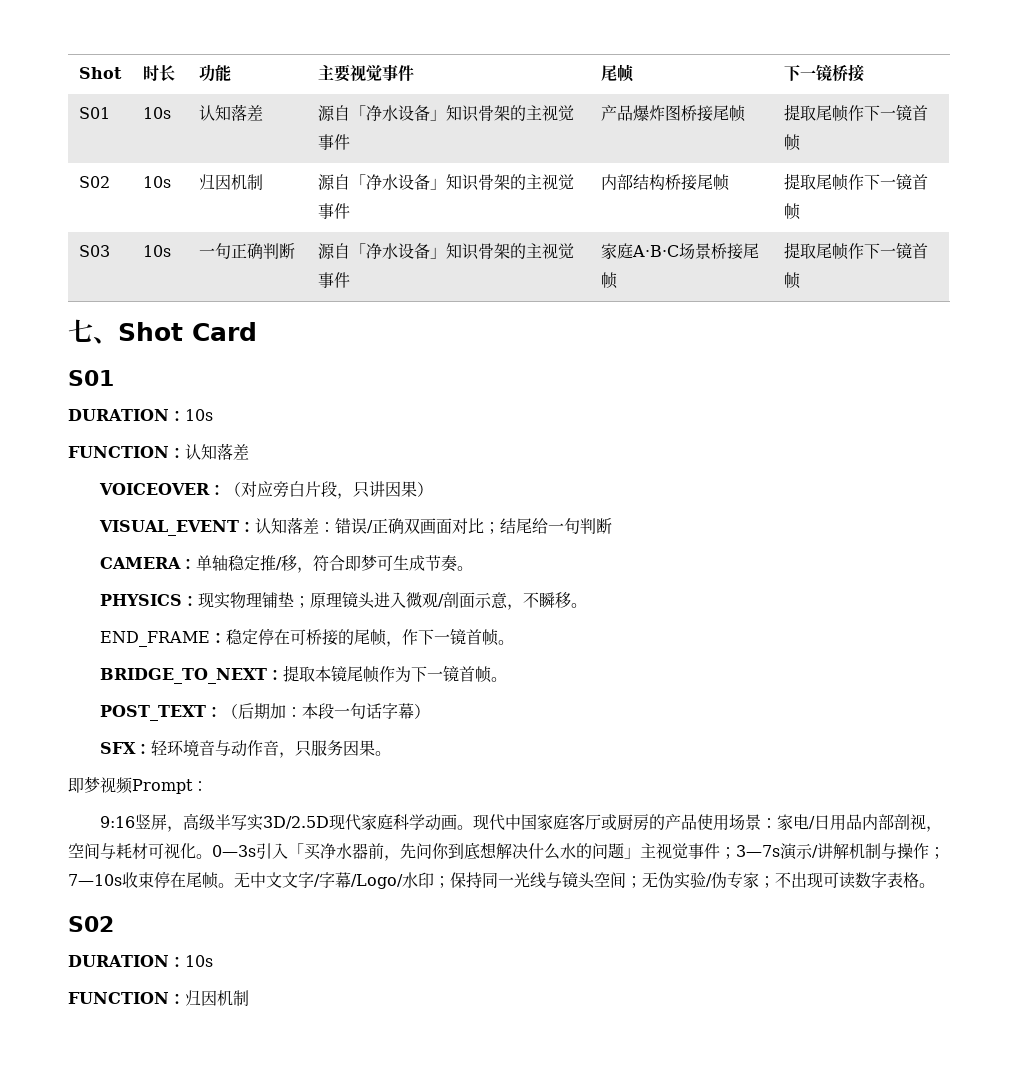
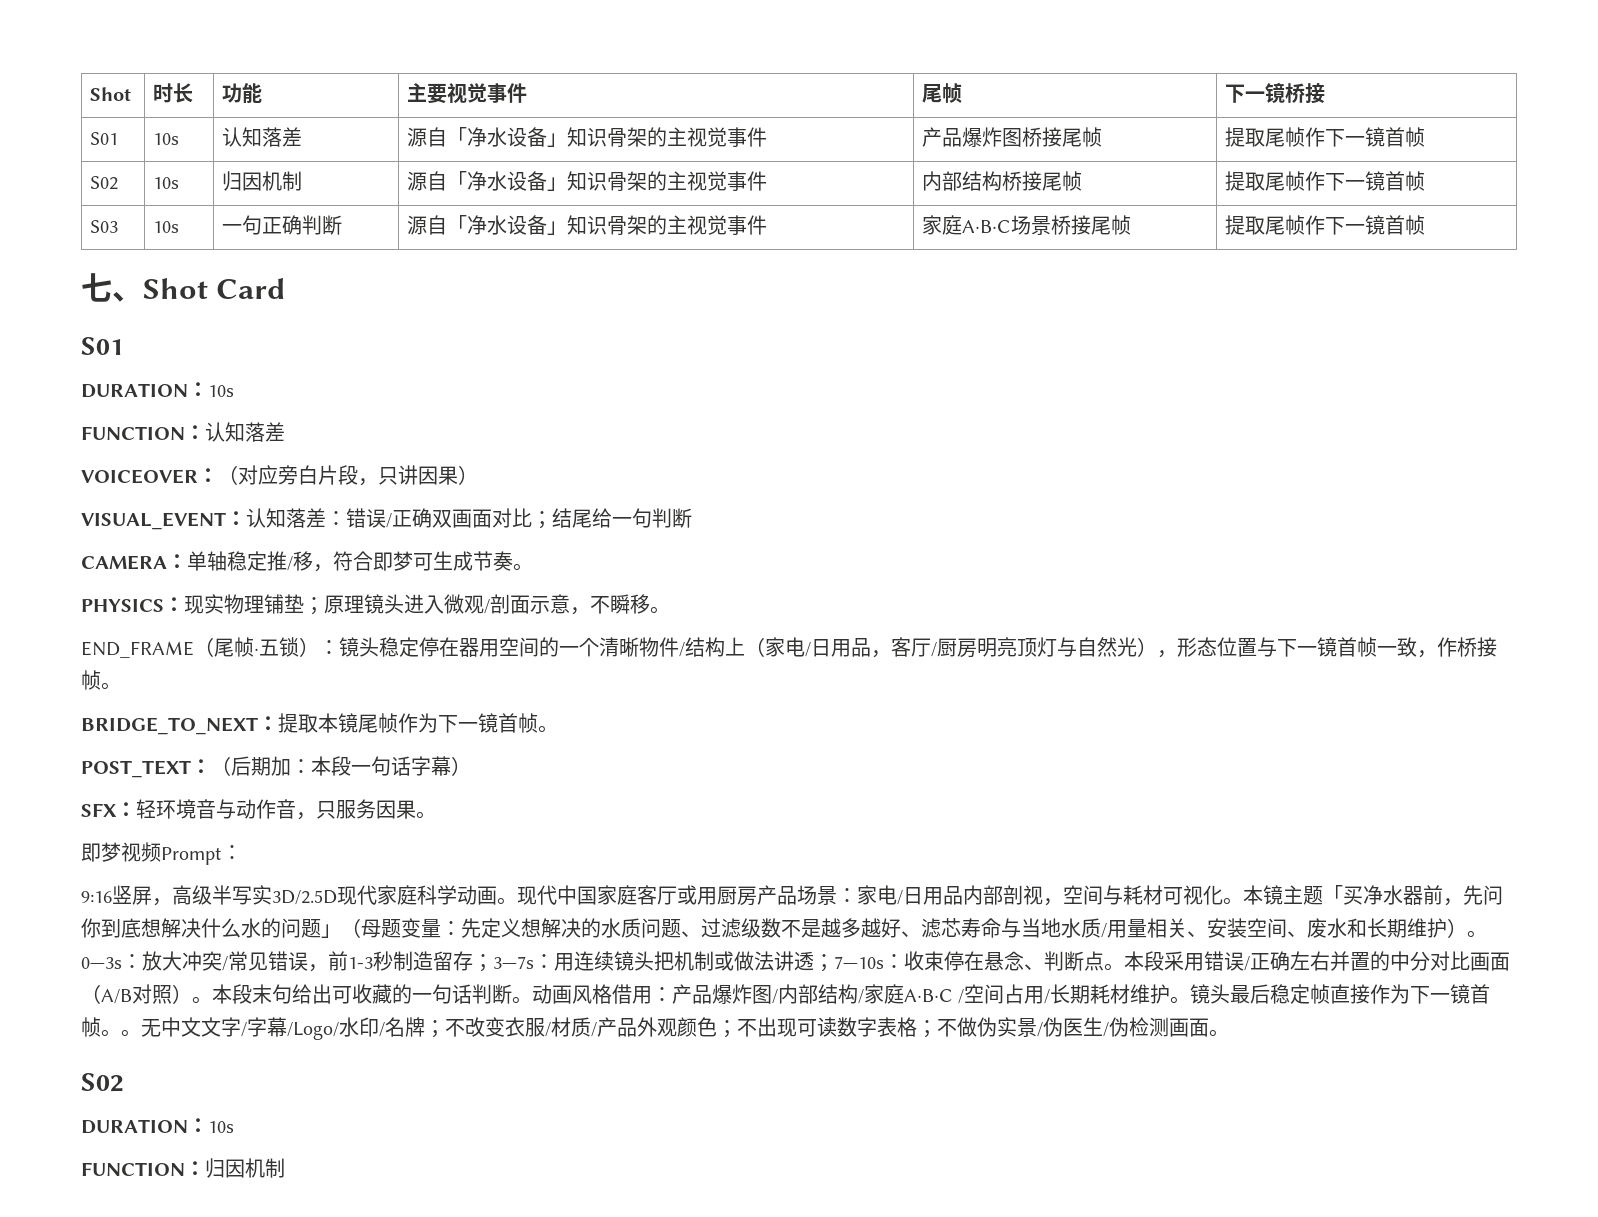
- END_FRAME：稳定停在可桥接的尾帧，作下一镜首帧。
+ END_FRAME（尾帧·五锁）：镜头稳定停在器用空间的一个清晰物件/结构上（家电/日用品，客厅/厨房明亮顶灯与自然光），形态位置与下一镜首帧一致，作桥接帧。
- 现代中国家庭客厅或厨房的产品使用场景：家电/日用品内部剖视，空间与耗材可视化。
+ 现代中国家庭客厅或用厨房产品场景：家电/日用品内部剖视，空间与耗材可视化。
- 0—3s引入「买净水器前，先问你到底想解决什么水的问题」主视觉事件；3—7s演示/讲解机制与操作；7—10s收束停在尾帧。
+ 本镜主题「买净水器前，先问你到底想解决什么水的问题」（母题变量：先定义想解决的水质问题、过滤级数不是越多越好、滤芯寿命与当地水质/用量相关、安装空间、废水和长期维护）。0—3s：放大冲突/常见错误，前1-3秒制造留存；3—7s：用连续镜头把机制或做法讲透；7—10s：收束停在悬念、判断点。本段采用错误/正确左右并置的中分对比画面（A/B对照）。本段末句给出可收藏的一句话判断。动画风格借用：产品爆炸图/内部结构/家庭A·B·C /空间占用/长期耗材维护。镜头最后稳定帧直接作为下一镜首帧。。
- 无中文文字/字幕/Logo/水印；保持同一光线与镜头空间；无伪实验/伪专家；不出现可读数字表格。
+ 无中文文字/字幕/Logo/水印/名牌；不改变衣服/材质/产品外观颜色；不出现可读数字表格；不做伪实景/伪医生/伪检测画面。

